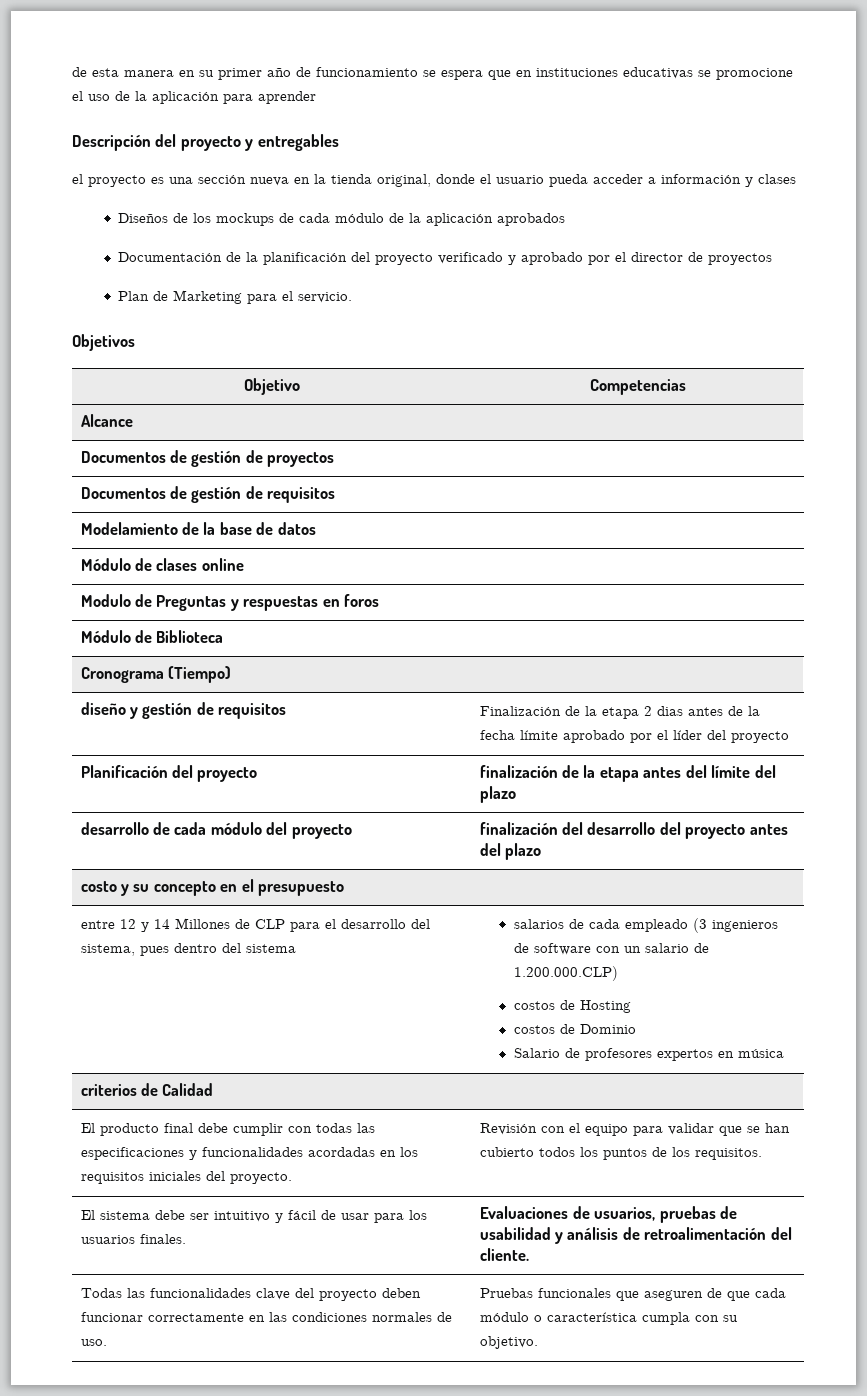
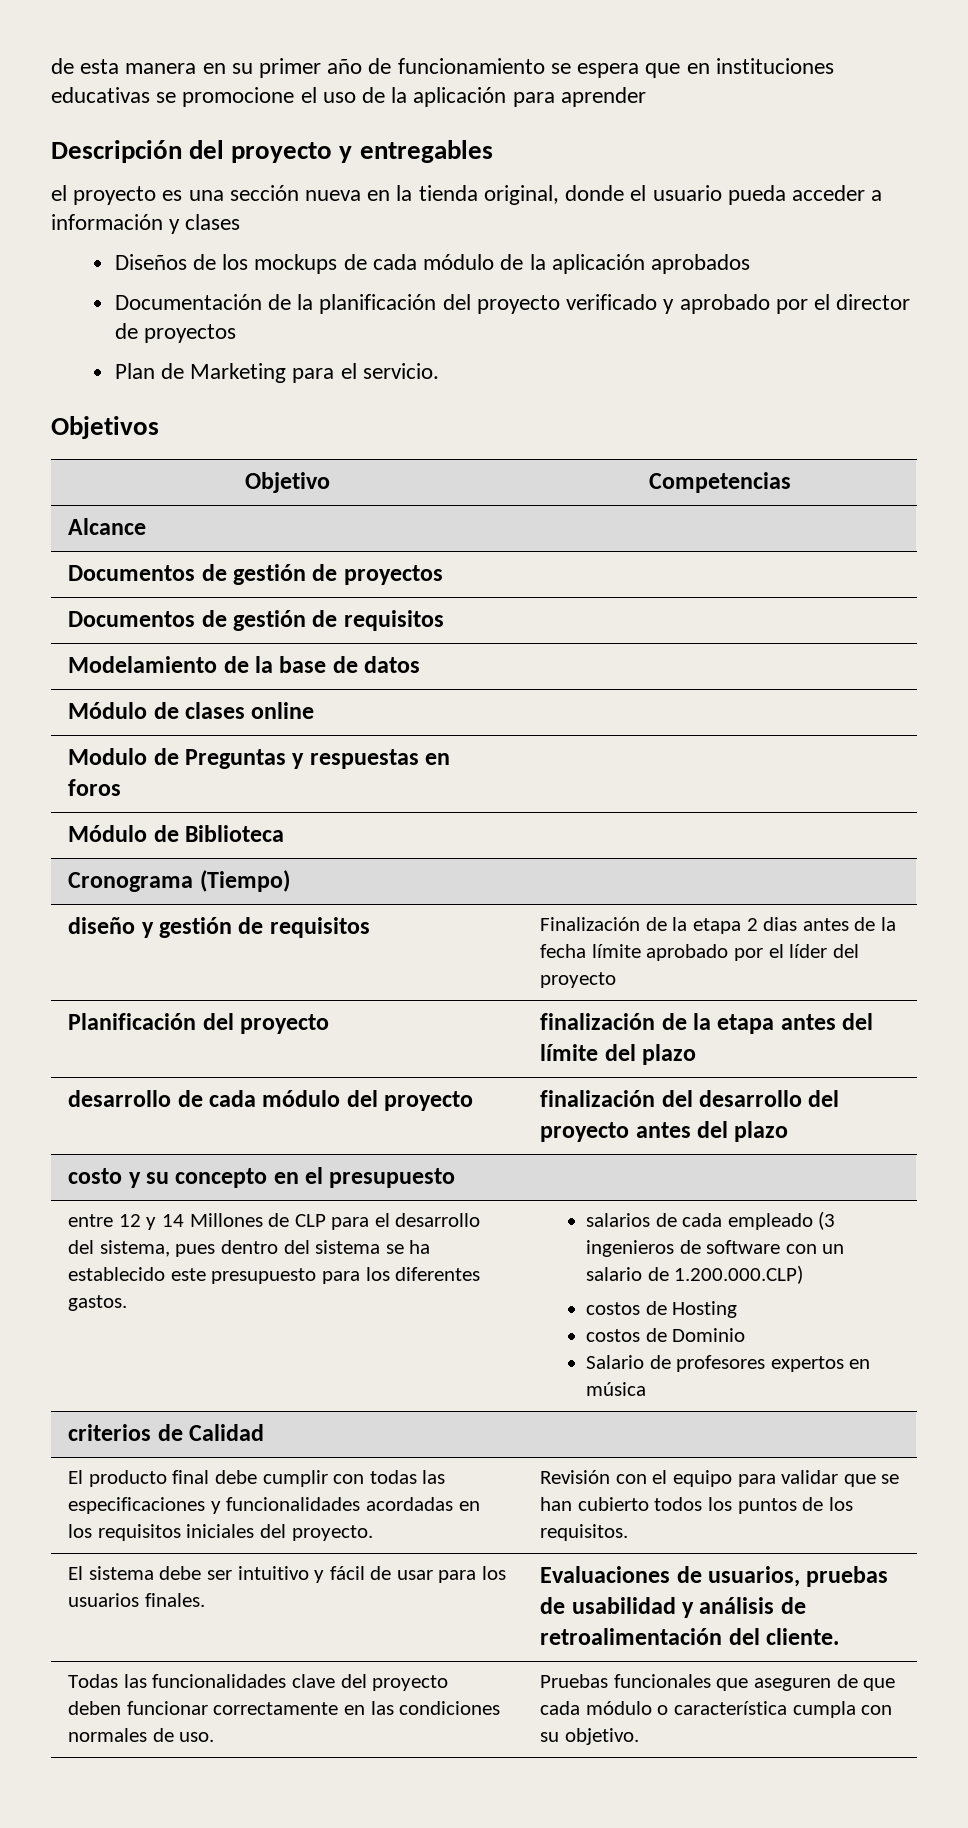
- entre 12 y 14 Millones de CLP para el desarrollo del sistema, pues dentro del sistema
+ entre 12 y 14 Millones de CLP para el desarrollo del sistema, pues dentro del sistema se ha establecido este presupuesto para los diferentes gastos.

